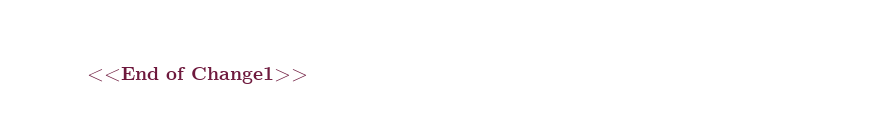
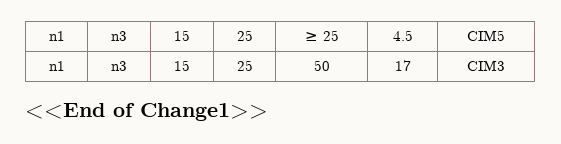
+ n1 | n3 | 15 | 25 | ≥ 25 | 4.5 | CIM5
+ n1 | n3 | 15 | 25 | 50 | 17 | CIM3

